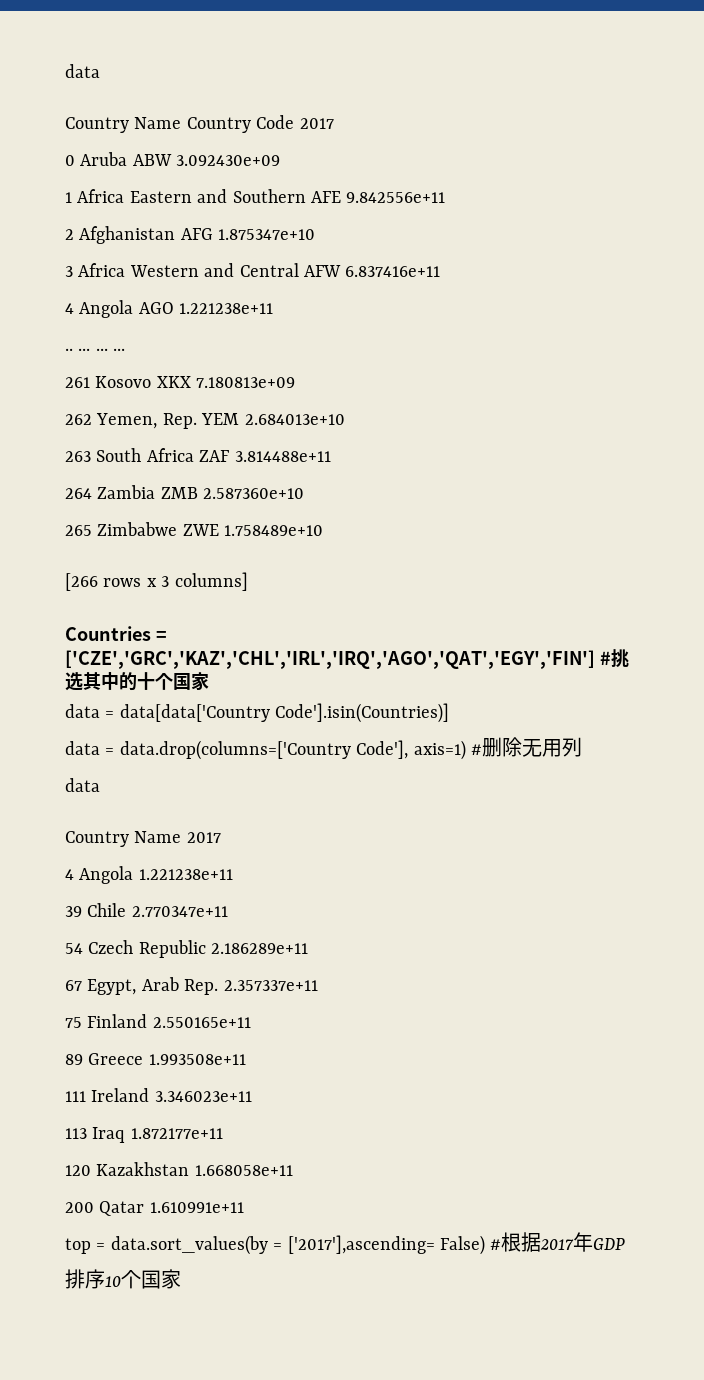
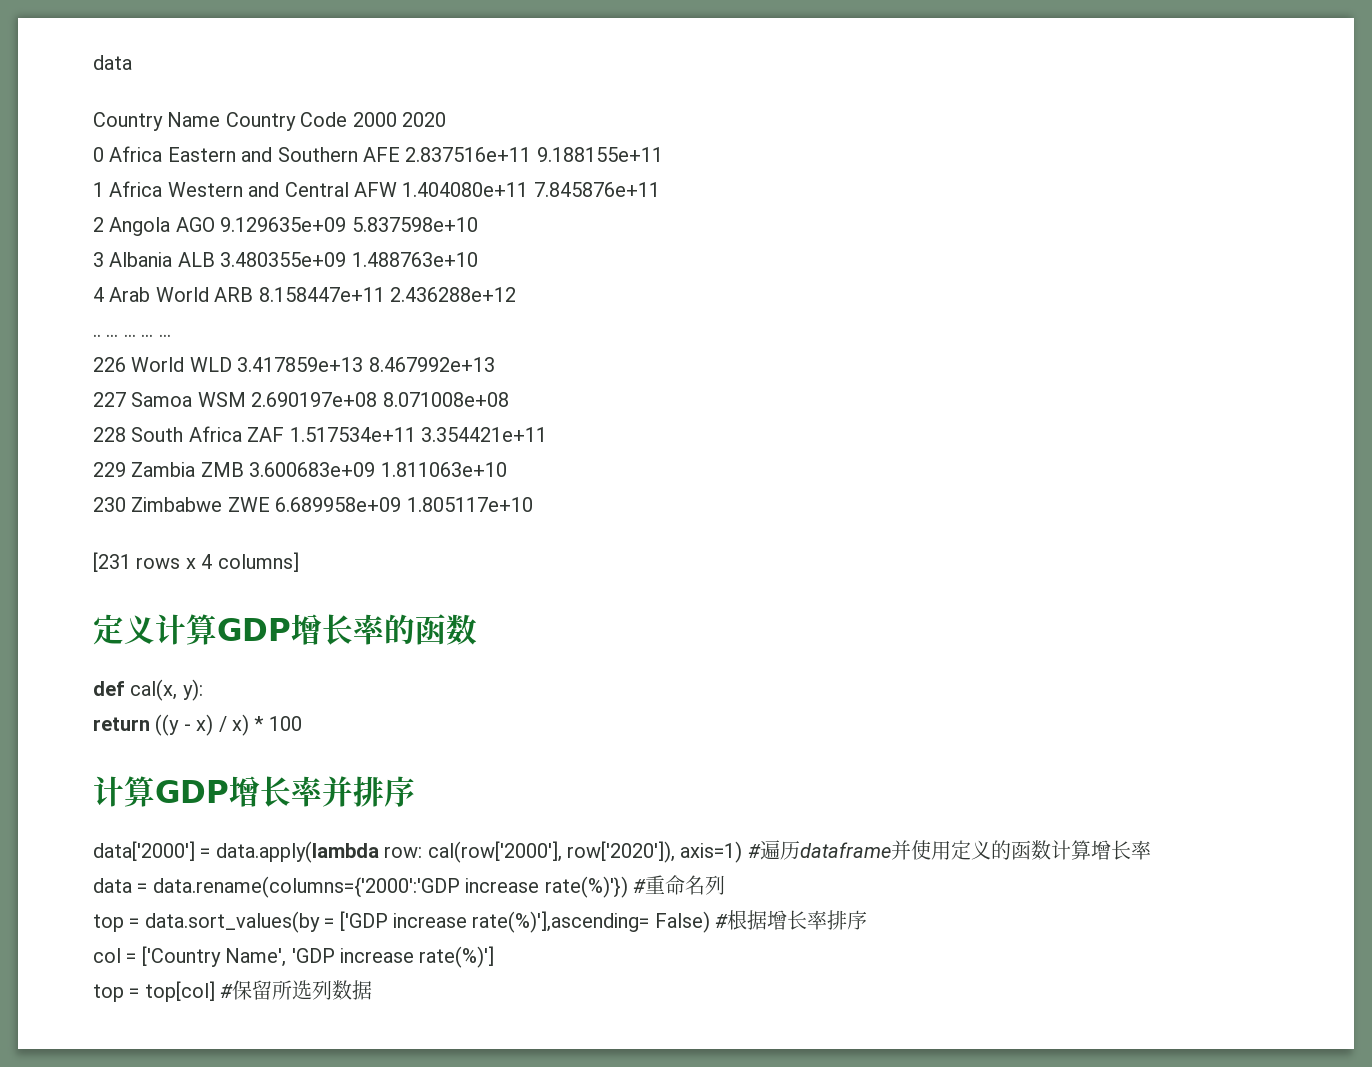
- Country Name Country Code 2017
+ Country Name Country Code 2000 2020
- 0 Aruba ABW 3.092430e+09
- 1 Africa Eastern and Southern AFE 9.842556e+11
- 2 Afghanistan AFG 1.875347e+10
- 3 Africa Western and Central AFW 6.837416e+11
- 4 Angola AGO 1.221238e+11
- .. ... ... ...
- 261 Kosovo XKX 7.180813e+09
- 262 Yemen, Rep. YEM 2.684013e+10
- 263 South Africa ZAF 3.814488e+11
- 264 Zambia ZMB 2.587360e+10
- 265 Zimbabwe ZWE 1.758489e+10
- [266 rows x 3 columns]
+ 0 Africa Eastern and Southern AFE 2.837516e+11 9.188155e+11
+ 1 Africa Western and Central AFW 1.404080e+11 7.845876e+11
+ 2 Angola AGO 9.129635e+09 5.837598e+10
+ 3 Albania ALB 3.480355e+09 1.488763e+10
+ 4 Arab World ARB 8.158447e+11 2.436288e+12
+ .. ... ... ... ...
+ 226 World WLD 3.417859e+13 8.467992e+13
+ 227 Samoa WSM 2.690197e+08 8.071008e+08
+ 228 South Africa ZAF 1.517534e+11 3.354421e+11
+ 229 Zambia ZMB 3.600683e+09 1.811063e+10
+ 230 Zimbabwe ZWE 6.689958e+09 1.805117e+10
+ [231 rows x 4 columns]
- Countries = ['CZE','GRC','KAZ','CHL','IRL','IRQ','AGO','QAT','EGY','FIN'] #挑选其中的十个国家
- data = data[data['Country Code'].isin(Countries)]
- data = data.drop(columns=['Country Code'], axis=1) #删除无用列
- data
- Country Name 2017
- 4 Angola 1.221238e+11
- 39 Chile 2.770347e+11
- 54 Czech Republic 2.186289e+11
- 67 Egypt, Arab Rep. 2.357337e+11
- 75 Finland 2.550165e+11
- 89 Greece 1.993508e+11
- 111 Ireland 3.346023e+11
- 113 Iraq 1.872177e+11
- 120 Kazakhstan 1.668058e+11
- 200 Qatar 1.610991e+11
+ 定义计算GDP增长率的函数
+ def cal(x, y):
+ return ((y - x) / x) * 100
+ 计算GDP增长率并排序
+ data['2000'] = data.apply(lambda row: cal(row['2000'], row['2020']), axis=1) #遍历dataframe并使用定义的函数计算增长率
+ data = data.rename(columns={'2000':'GDP increase rate(%)'}) #重命名列
- top = data.sort_values(by = ['2017'],ascending= False) #根据2017年GDP排序10个国家
+ top = data.sort_values(by = ['GDP increase rate(%)'],ascending= False) #根据增长率排序
+ col = ['Country Name', 'GDP increase rate(%)']
+ top = top[col] #保留所选列数据

